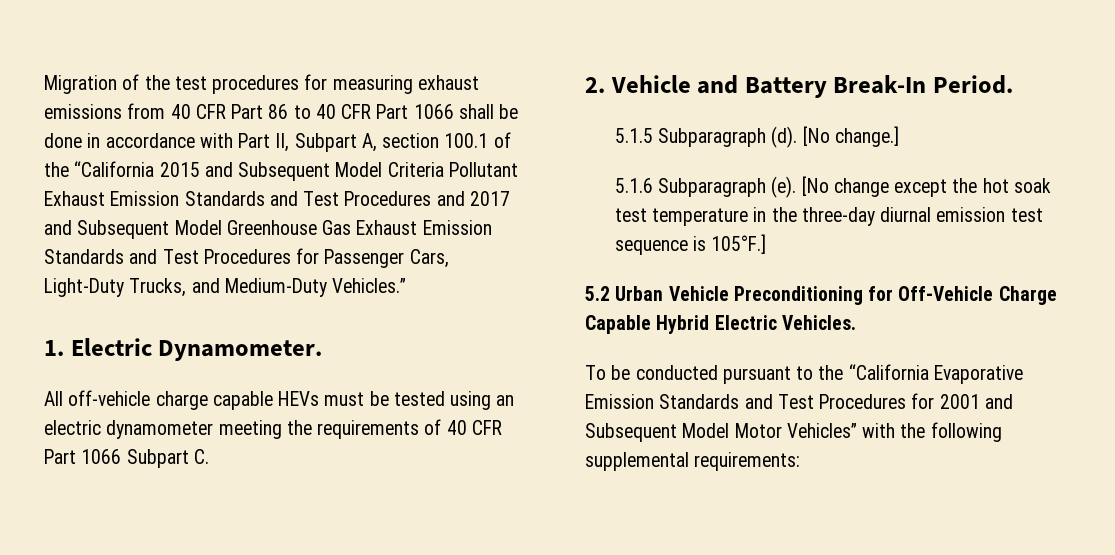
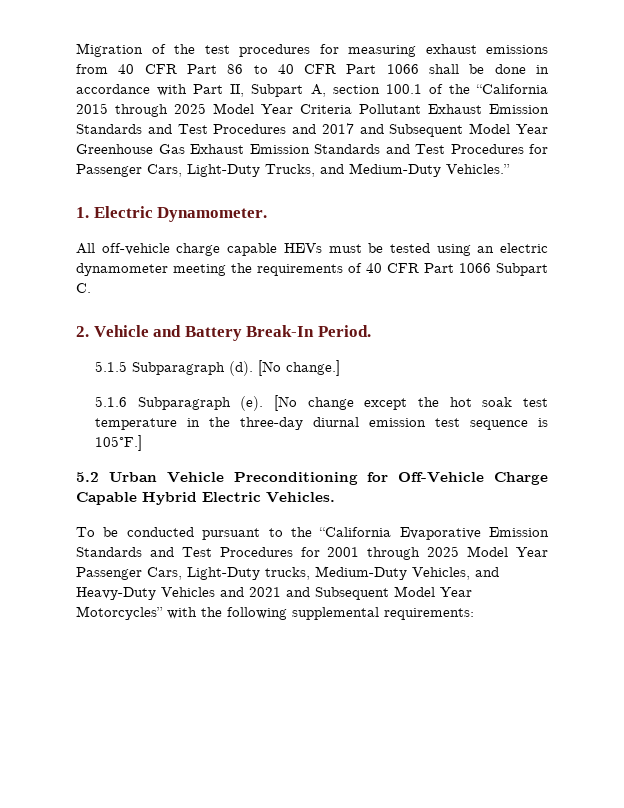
- Migration of the test procedures for measuring exhaust emissions from 40 CFR Part 86 to 40 CFR Part 1066 shall be done in accordance with Part II, Subpart A, section 100.1 of the “California 2015 and Subsequent Model Criteria Pollutant Exhaust Emission Standards and Test Procedures and 2017 and Subsequent Model Greenhouse Gas Exhaust Emission Standards and Test Procedures for Passenger Cars, Light-Duty Trucks, and Medium-Duty Vehicles.”
+ Migration of the test procedures for measuring exhaust emissions from 40 CFR Part 86 to 40 CFR Part 1066 shall be done in accordance with Part II, Subpart A, section 100.1 of the “California 2015 through 2025 Model Year Criteria Pollutant Exhaust Emission Standards and Test Procedures and 2017 and Subsequent Model Year Greenhouse Gas Exhaust Emission Standards and Test Procedures for Passenger Cars, Light-Duty Trucks, and Medium-Duty Vehicles.”
- To be conducted pursuant to the “California Evaporative Emission Standards and Test Procedures for 2001 and Subsequent Model Motor Vehicles” with the following supplemental requirements:
+ To be conducted pursuant to the “California Evaporative Emission Standards and Test Procedures for 2001 through 2025 Model Year Passenger Cars, Light-Duty trucks, Medium-Duty Vehicles, and Heavy-Duty Vehicles and 2021 and Subsequent Model Year Motorcycles” with the following supplemental requirements:

